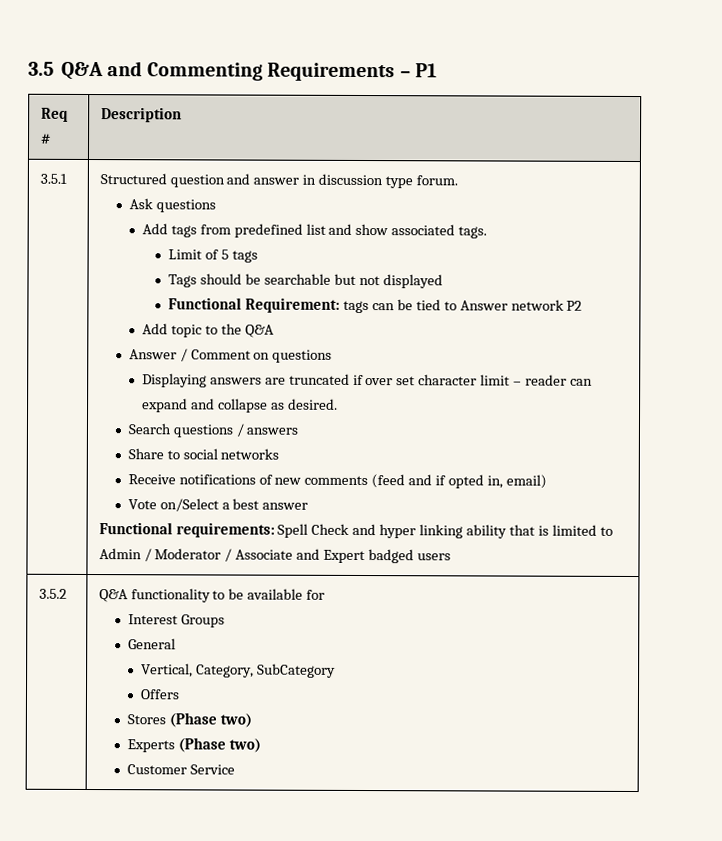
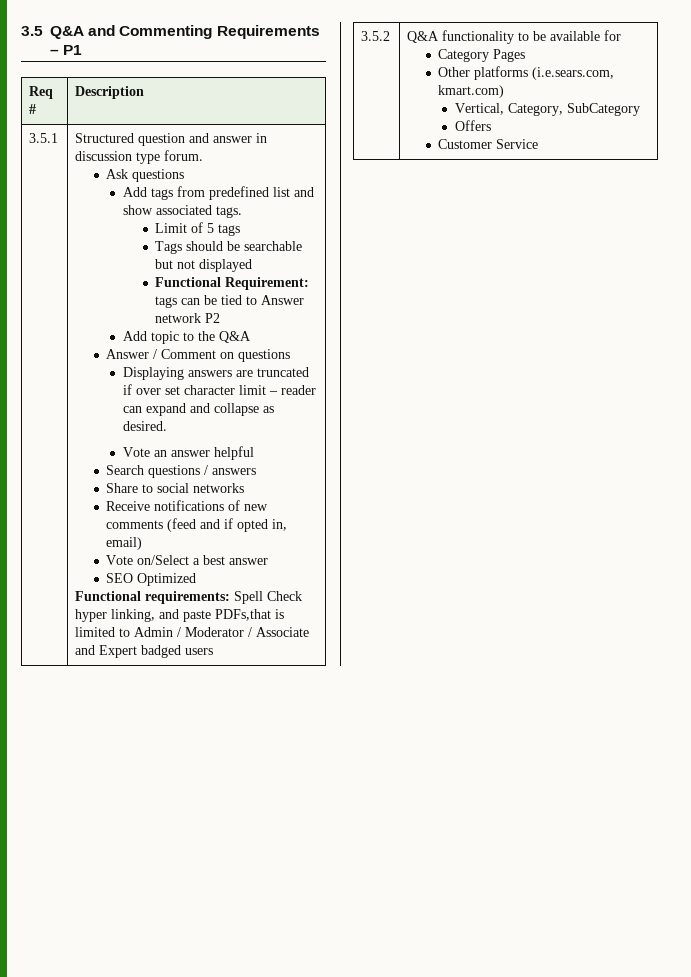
+ Vote an answer helpful
+ SEO Optimized
- Functional requirements: Spell Check and hyper linking ability that is limited to Admin / Moderator / Associate and Expert badged users
+ Functional requirements: Spell Check hyper linking, and paste PDFs,that is limited to Admin / Moderator / Associate and Expert badged users
  3.5.2 | Q&A functionality to be available for
- Interest Groups
- General
+ Category Pages
+ Other platforms (i.e.sears.com, kmart.com)
  Vertical, Category, SubCategory
  Offers
- Stores (Phase two)
- Experts (Phase two)

